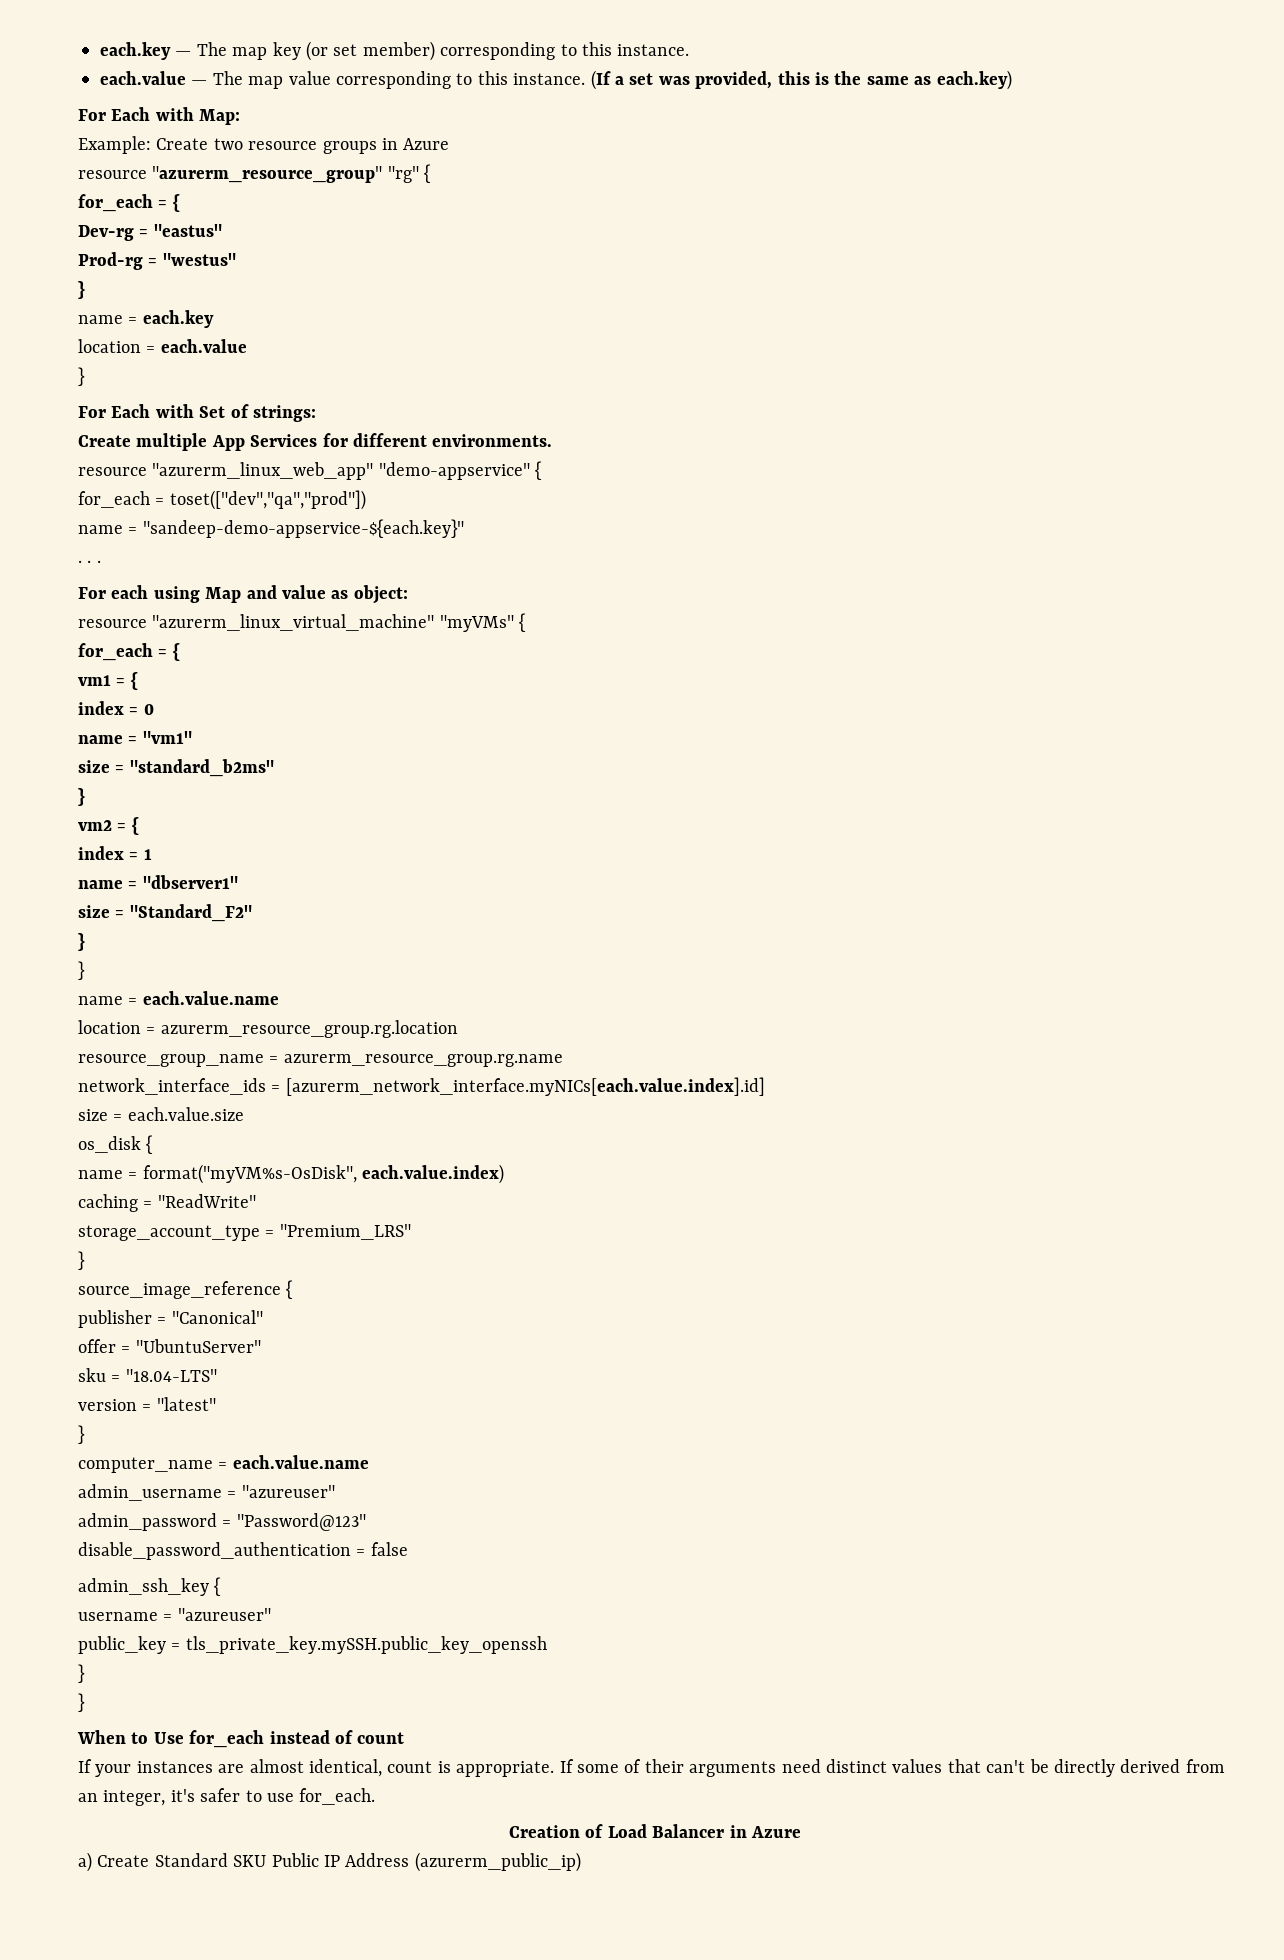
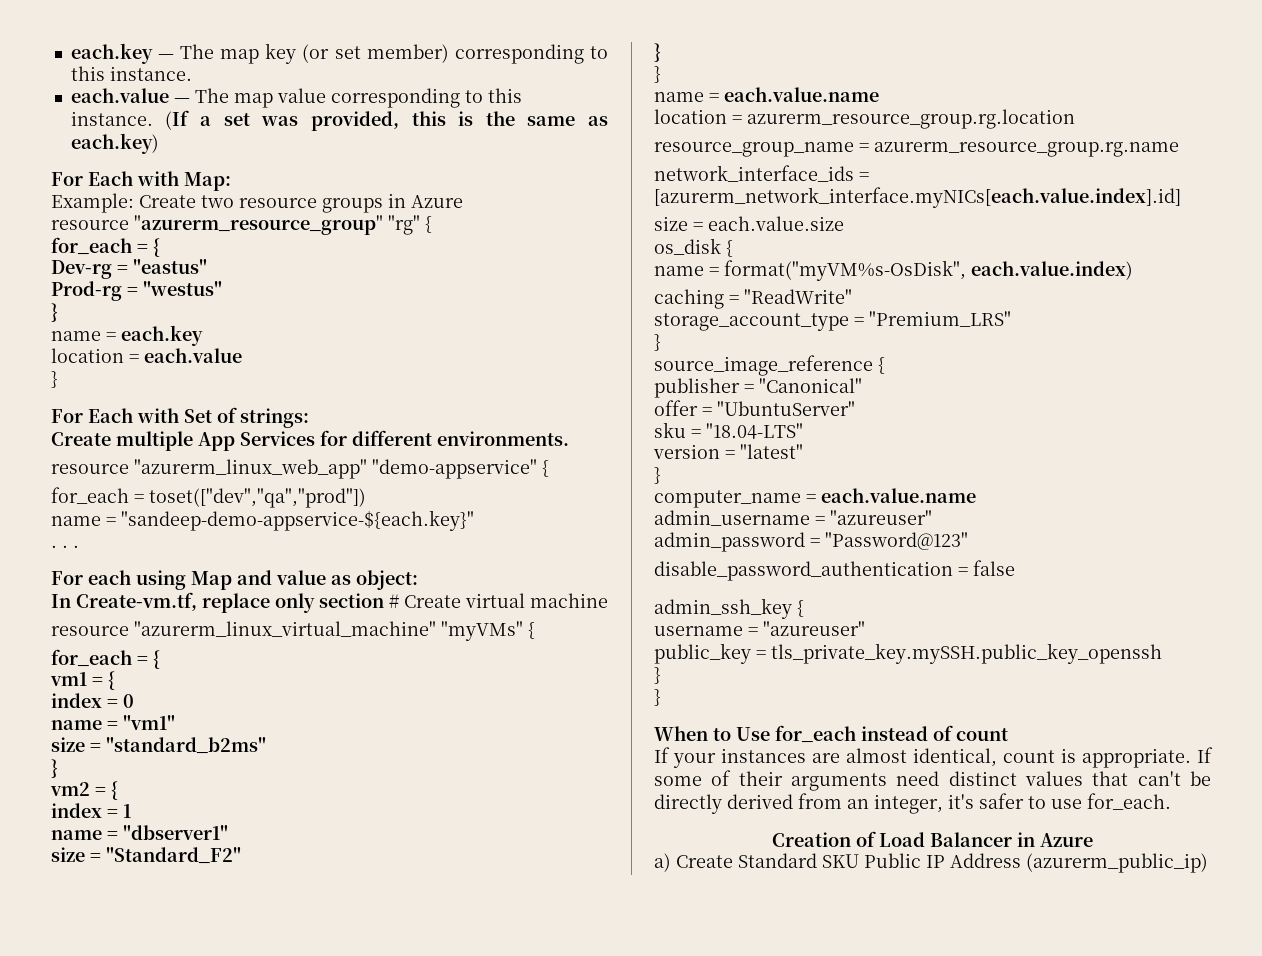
+ In Create-vm.tf, replace only section # Create virtual machine

